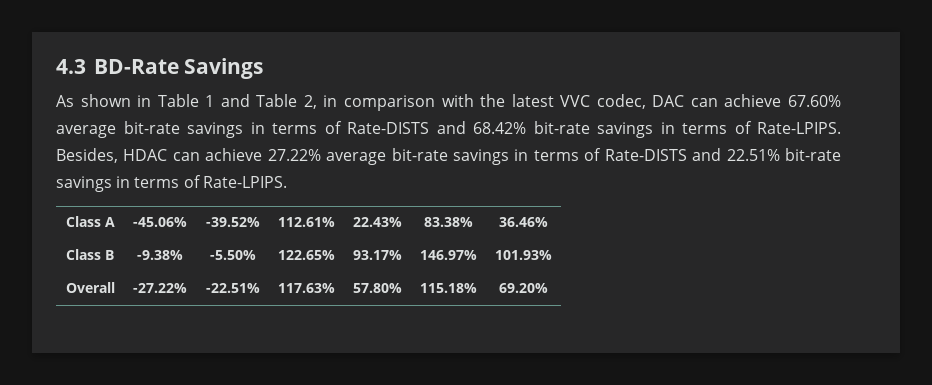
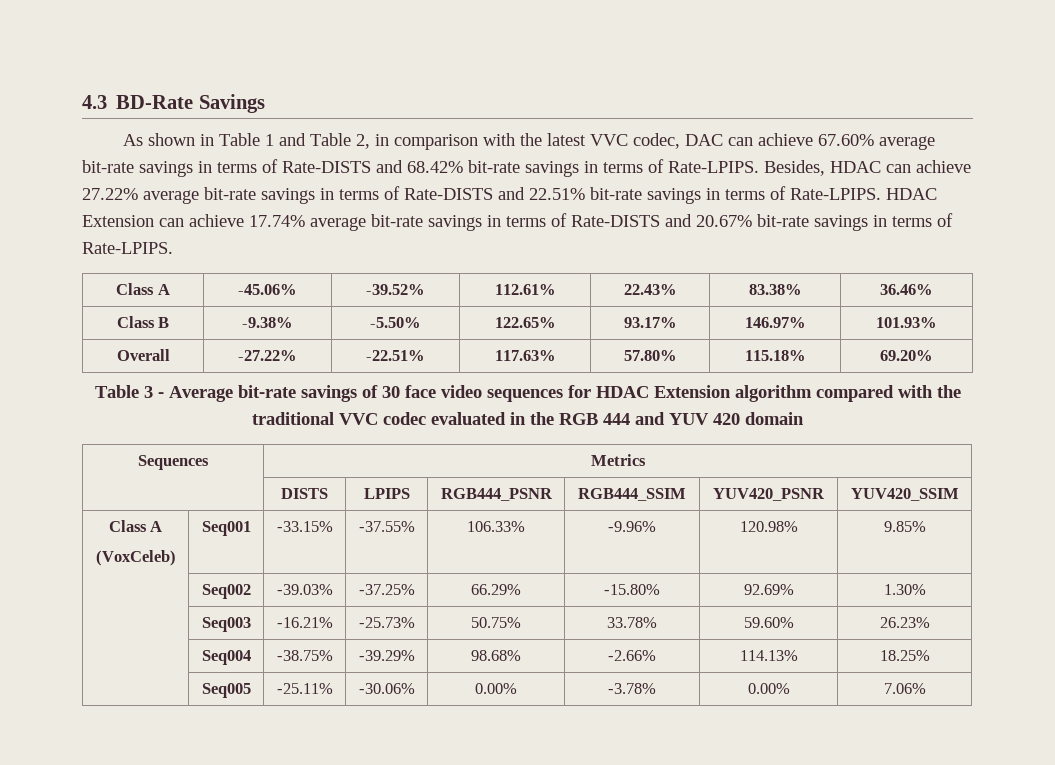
+ HDAC Extension can achieve 17.74% average bit-rate savings in terms of Rate-DISTS and 20.67% bit-rate savings in terms of Rate-LPIPS.
+ Table 3 - Average bit-rate savings of 30 face video sequences for HDAC Extension algorithm compared with the traditional VVC codec evaluated in the RGB 444 and YUV 420 domain
+ Sequences | Metrics
+ | DISTS | LPIPS | RGB444_PSNR | RGB444_SSIM | YUV420_PSNR | YUV420_SSIM
+ Class A
+ (VoxCeleb) | Seq001 | -33.15% | -37.55% | 106.33% | -9.96% | 120.98% | 9.85%
+ | Seq002 | -39.03% | -37.25% | 66.29% | -15.80% | 92.69% | 1.30%
+ | Seq003 | -16.21% | -25.73% | 50.75% | 33.78% | 59.60% | 26.23%
+ | Seq004 | -38.75% | -39.29% | 98.68% | -2.66% | 114.13% | 18.25%
+ | Seq005 | -25.11% | -30.06% | 0.00% | -3.78% | 0.00% | 7.06%

